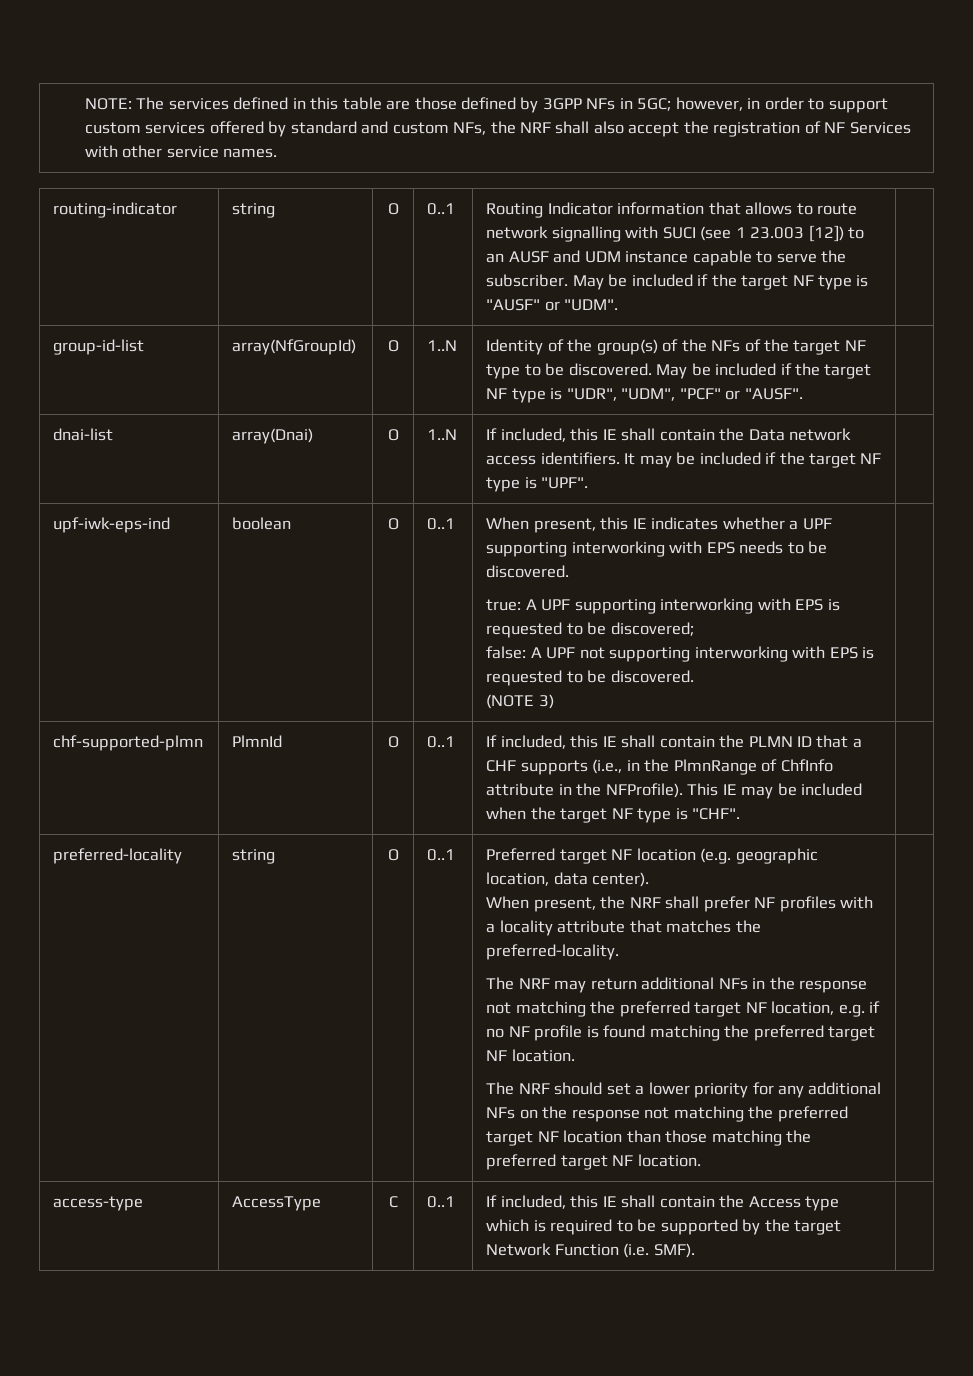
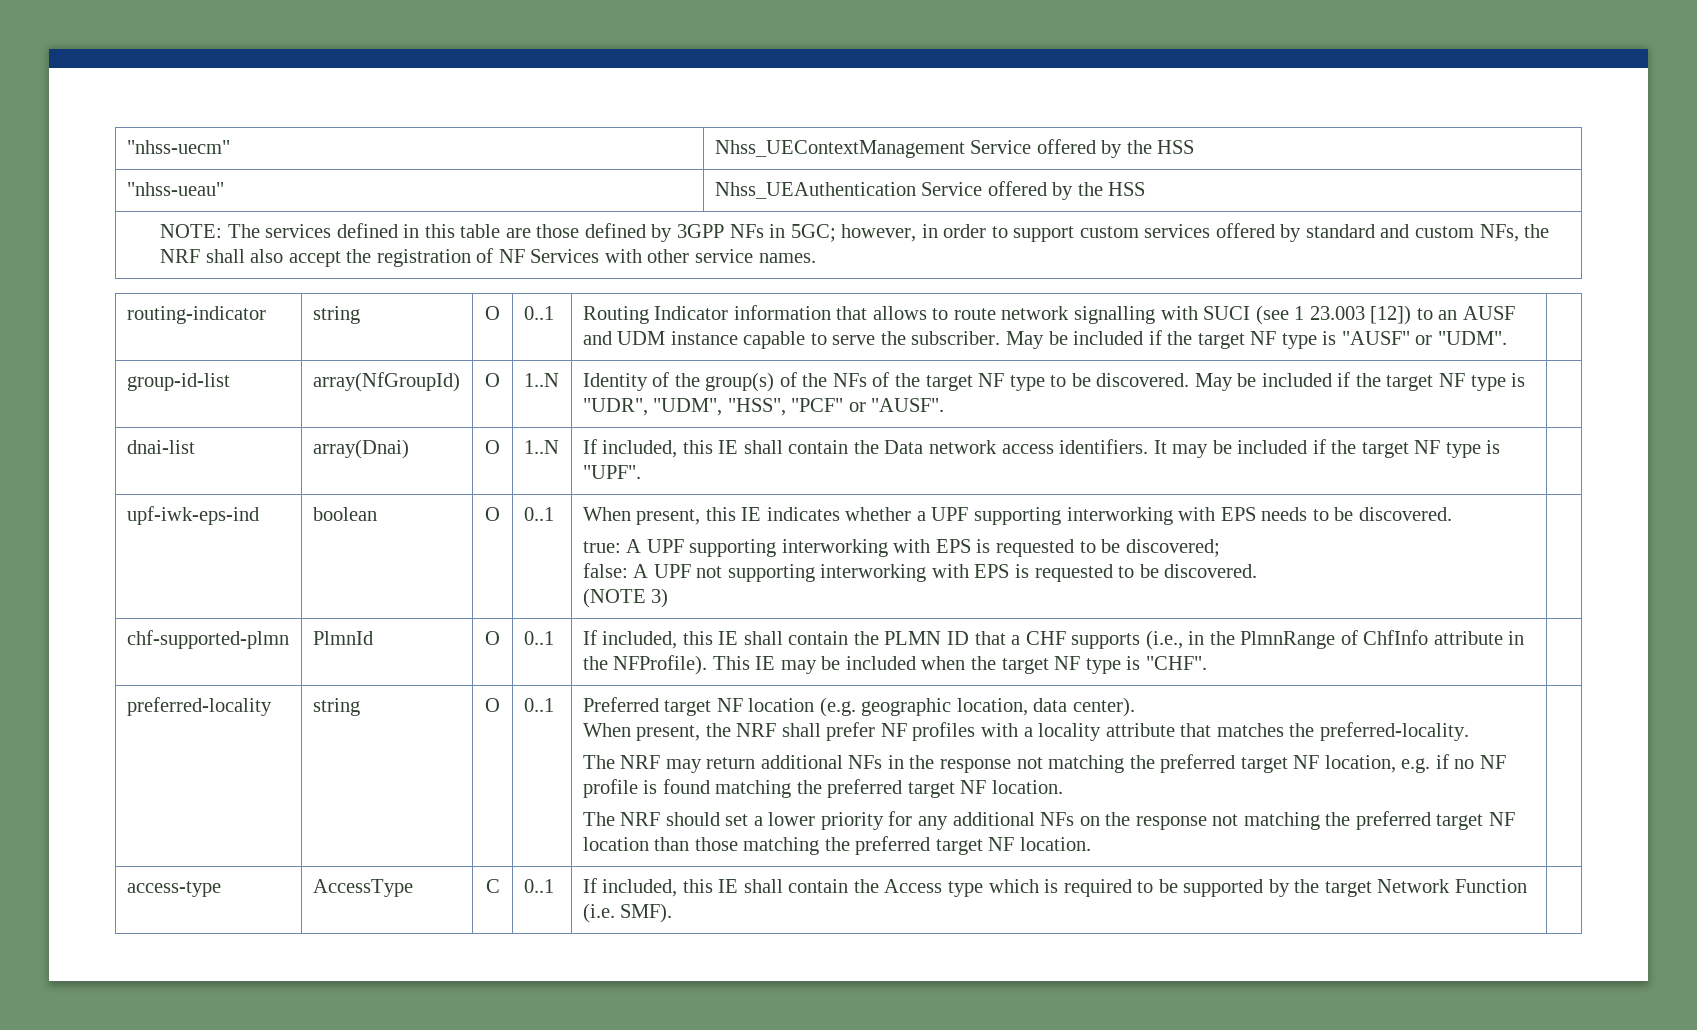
+ "nhss-uecm" | Nhss_UEContextManagement Service offered by the HSS
+ "nhss-ueau" | Nhss_UEAuthentication Service offered by the HSS
- group-id-list | array(NfGroupId) | O | 1..N | Identity of the group(s) of the NFs of the target NF type to be discovered. May be included if the target NF type is "UDR", "UDM", "PCF" or "AUSF". |
+ group-id-list | array(NfGroupId) | O | 1..N | Identity of the group(s) of the NFs of the target NF type to be discovered. May be included if the target NF type is "UDR", "UDM", "HSS", "PCF" or "AUSF". |

